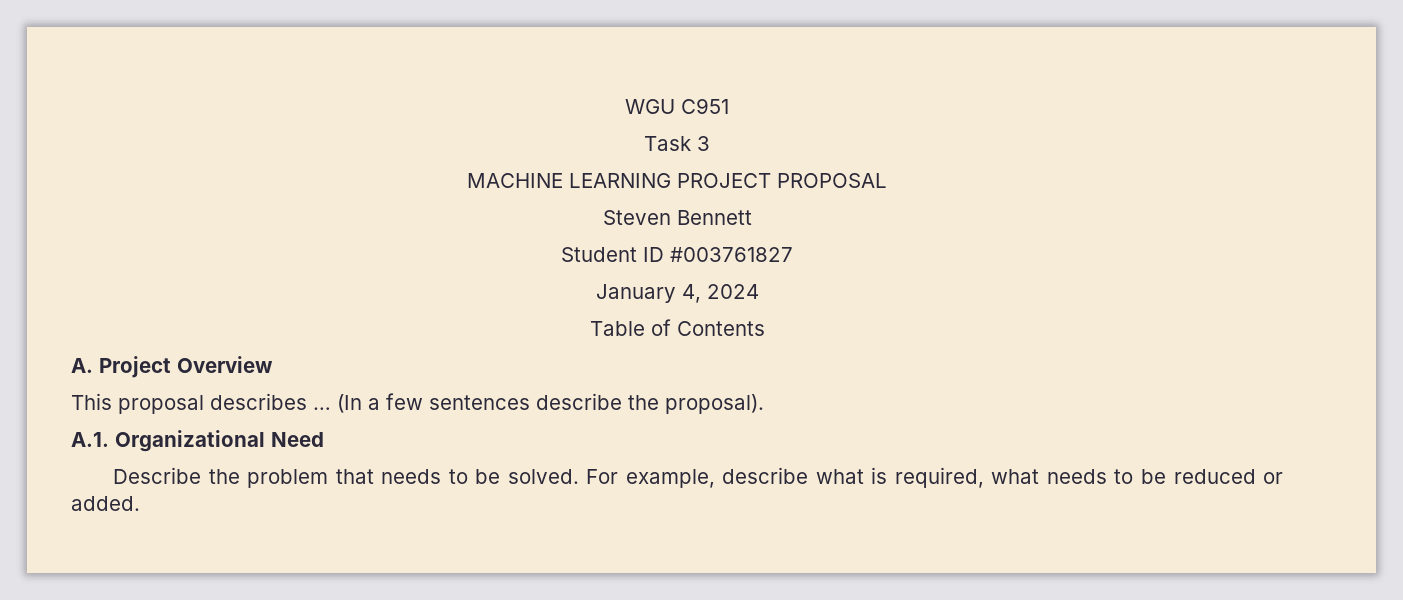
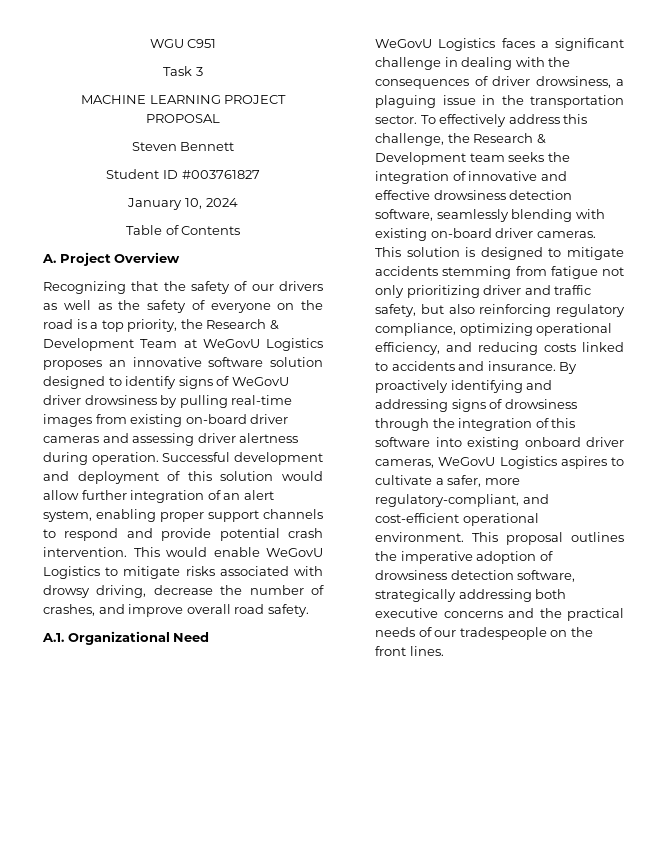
- January 4, 2024
+ January 10, 2024
- This proposal describes … (In a few sentences describe the proposal).
+ Recognizing that the safety of our drivers as well as the safety of everyone on the road is a top priority, the Research & Development Team at WeGovU Logistics proposes an innovative software solution designed to identify signs of WeGovU driver drowsiness by pulling real-time images from existing on-board driver cameras and assessing driver alertness during operation. Successful development and deployment of this solution would allow further integration of an alert system, enabling proper support channels to respond and provide potential crash intervention. This would enable WeGovU Logistics to mitigate risks associated with drowsy driving, decrease the number of crashes, and improve overall road safety.
  A.1. Organizational Need
- Describe the problem that needs to be solved. For example, describe what is required, what needs to be reduced or added.
+ WeGovU Logistics faces a significant challenge in dealing with the consequences of driver drowsiness, a plaguing issue in the transportation sector. To effectively address this challenge, the Research & Development team seeks the integration of innovative and effective drowsiness detection software, seamlessly blending with existing on-board driver cameras. This solution is designed to mitigate accidents stemming from fatigue not only prioritizing driver and traffic safety, but also reinforcing regulatory compliance, optimizing operational efficiency, and reducing costs linked to accidents and insurance. By proactively identifying and addressing signs of drowsiness through the integration of this software into existing onboard driver cameras, WeGovU Logistics aspires to cultivate a safer, more regulatory-compliant, and cost-efficient operational environment. This proposal outlines the imperative adoption of drowsiness detection software, strategically addressing both executive concerns and the practical needs of our tradespeople on the front lines.

